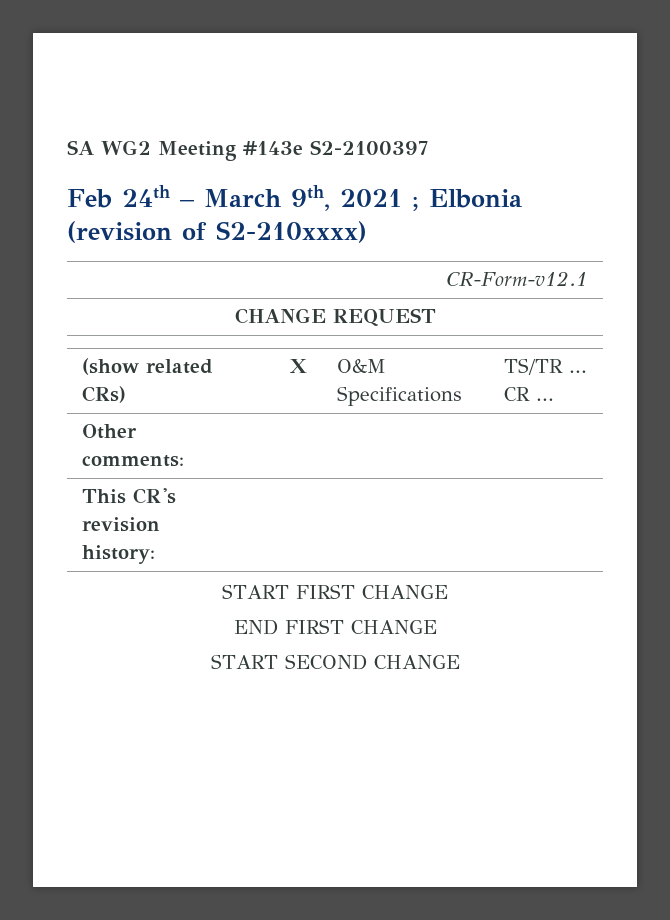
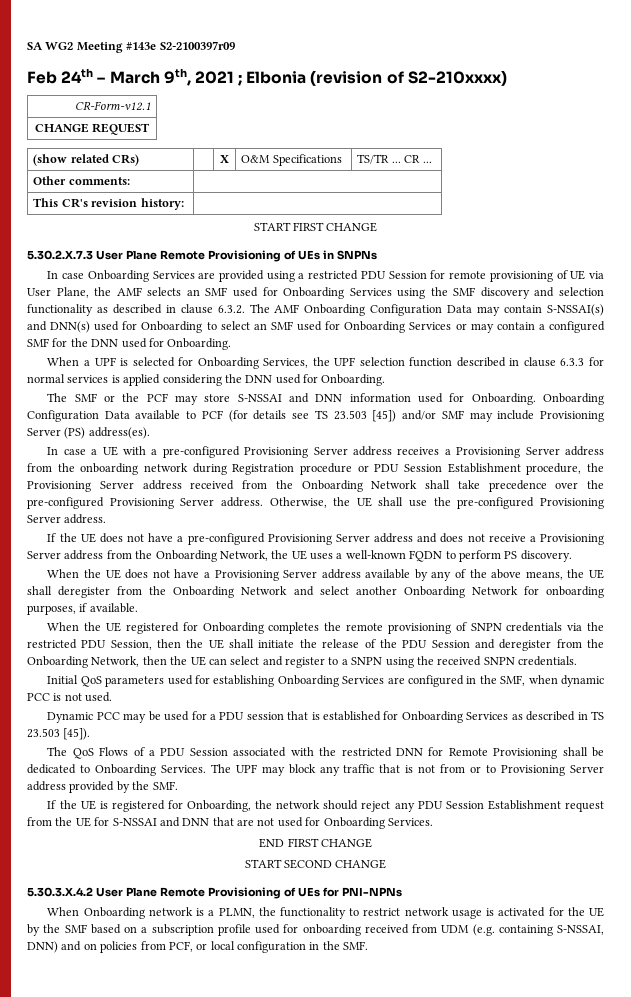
- SA WG2 Meeting #143e S2-2100397
+ SA WG2 Meeting #143e S2-2100397r09
+ 5.30.2.X.7.3 User Plane Remote Provisioning of UEs in SNPNs
+ In case Onboarding Services are provided using a restricted PDU Session for remote provisioning of UE via User Plane, the AMF selects an SMF used for Onboarding Services using the SMF discovery and selection functionality as described in clause 6.3.2. The AMF Onboarding Configuration Data may contain S-NSSAI(s) and DNN(s) used for Onboarding to select an SMF used for Onboarding Services or may contain a configured SMF for the DNN used for Onboarding.
+ When a UPF is selected for Onboarding Services, the UPF selection function described in clause 6.3.3 for normal services is applied considering the DNN used for Onboarding.
+ The SMF or the PCF may store S-NSSAI and DNN information used for Onboarding. Onboarding Configuration Data available to PCF (for details see TS 23.503 [45]) and/or SMF may include Provisioning Server (PS) address(es).
+ In case a UE with a pre-configured Provisioning Server address receives a Provisioning Server address from the onboarding network during Registration procedure or PDU Session Establishment procedure, the Provisioning Server address received from the Onboarding Network shall take precedence over the pre-configured Provisioning Server address. Otherwise, the UE shall use the pre-configured Provisioning Server address.
+ If the UE does not have a pre-configured Provisioning Server address and does not receive a Provisioning Server address from the Onboarding Network, the UE uses a well-known FQDN to perform PS discovery.
+ When the UE does not have a Provisioning Server address available by any of the above means, the UE shall deregister from the Onboarding Network and select another Onboarding Network for onboarding purposes, if available.
+ When the UE registered for Onboarding completes the remote provisioning of SNPN credentials via the restricted PDU Session, then the UE shall initiate the release of the PDU Session and deregister from the Onboarding Network, then the UE can select and register to a SNPN using the received SNPN credentials.
+ Initial QoS parameters used for establishing Onboarding Services are configured in the SMF, when dynamic PCC is not used.
+ Dynamic PCC may be used for a PDU session that is established for Onboarding Services as described in TS 23.503 [45]).
+ The QoS Flows of a PDU Session associated with the restricted DNN for Remote Provisioning shall be dedicated to Onboarding Services. The UPF may block any traffic that is not from or to Provisioning Server address provided by the SMF.
+ If the UE is registered for Onboarding, the network should reject any PDU Session Establishment request from the UE for S-NSSAI and DNN that are not used for Onboarding Services.
+ 5.30.3.X.4.2 User Plane Remote Provisioning of UEs for PNI-NPNs
+ When Onboarding network is a PLMN, the functionality to restrict network usage is activated for the UE by the SMF based on a subscription profile used for onboarding received from UDM (e.g. containing S-NSSAI, DNN) and on policies from PCF, or local configuration in the SMF.

